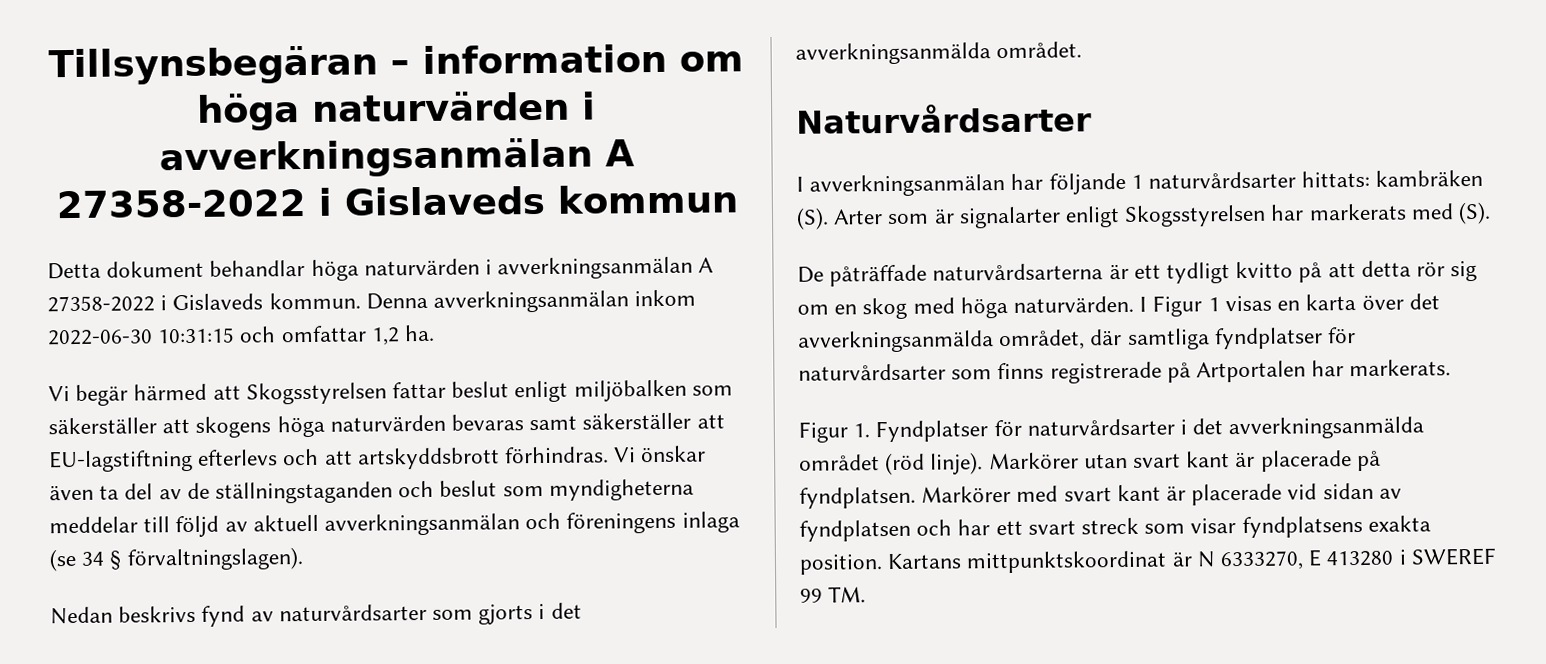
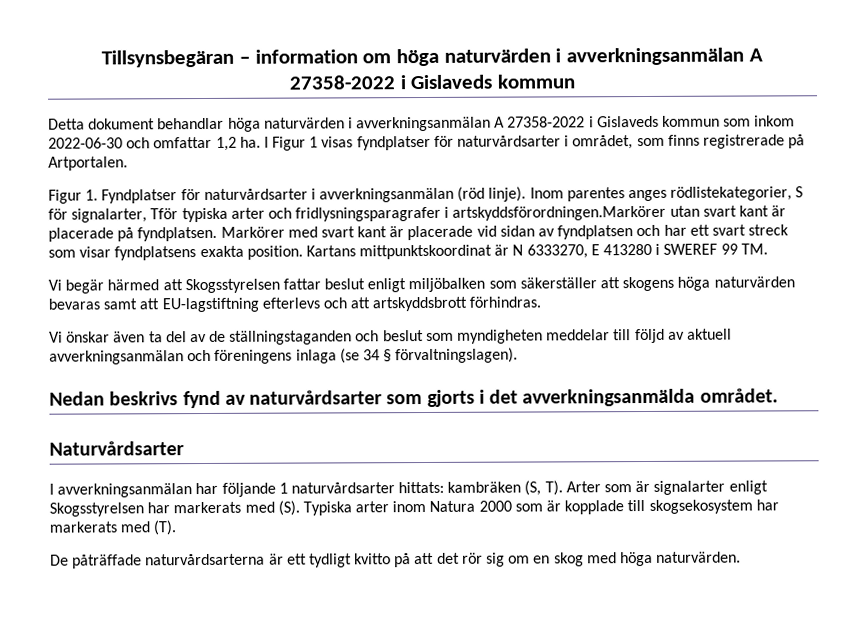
- Detta dokument behandlar höga naturvärden i avverkningsanmälan A 27358-2022 i Gislaveds kommun. Denna avverkningsanmälan inkom 2022-06-30 10:31:15 och omfattar 1,2 ha.
- Vi begär härmed att Skogsstyrelsen fattar beslut enligt miljöbalken som säkerställer att skogens höga naturvärden bevaras samt säkerställer att EU-lagstiftning efterlevs och att artskyddsbrott förhindras. Vi önskar även ta del av de ställningstaganden och beslut som myndigheterna meddelar till följd av aktuell avverkningsanmälan och föreningens inlaga (se 34 § förvaltningslagen).
- Nedan beskrivs fynd av naturvårdsarter som gjorts i det avverkningsanmälda området.
- Naturvårdsarter
- I avverkningsanmälan har följande 1 naturvårdsarter hittats: kambräken (S). Arter som är signalarter enligt Skogsstyrelsen har markerats med (S).
- De påträffade naturvårdsarterna är ett tydligt kvitto på att detta rör sig om en skog med höga naturvärden. I Figur 1 visas en karta över det avverkningsanmälda området, där samtliga fyndplatser för naturvårdsarter som finns registrerade på Artportalen har markerats.
+ Detta dokument behandlar höga naturvärden i avverkningsanmälan A 27358-2022 i Gislaveds kommun som inkom 2022-06-30 och omfattar 1,2 ha. I Figur 1 visas fyndplatser för naturvårdsarter i området, som finns registrerade på Artportalen.
- Figur 1. Fyndplatser för naturvårdsarter i det avverkningsanmälda området (röd linje). Markörer utan svart kant är placerade på fyndplatsen.
+ Figur 1. Fyndplatser för naturvårdsarter i avverkningsanmälan (röd linje). Inom parentes anges rödlistekategorier, S för signalarter, Tför typiska arter och fridlysningsparagrafer i artskyddsförordningen.Markörer utan svart kant är placerade på fyndplatsen.
+ Vi begär härmed att Skogsstyrelsen fattar beslut enligt miljöbalken som säkerställer att skogens höga naturvärden bevaras samt att EU-lagstiftning efterlevs och att artskyddsbrott förhindras.
+ Vi önskar även ta del av de ställningstaganden och beslut som myndigheten meddelar till följd av aktuell avverkningsanmälan och föreningens inlaga (se 34 § förvaltningslagen).
+ Nedan beskrivs fynd av naturvårdsarter som gjorts i det avverkningsanmälda området.
+ Naturvårdsarter
+ I avverkningsanmälan har följande 1 naturvårdsarter hittats: kambräken (S, T). Arter som är signalarter enligt Skogsstyrelsen har markerats med (S). Typiska arter inom Natura 2000 som är kopplade till skogsekosystem har markerats med (T).
+ De påträffade naturvårdsarterna är ett tydligt kvitto på att det rör sig om en skog med höga naturvärden.

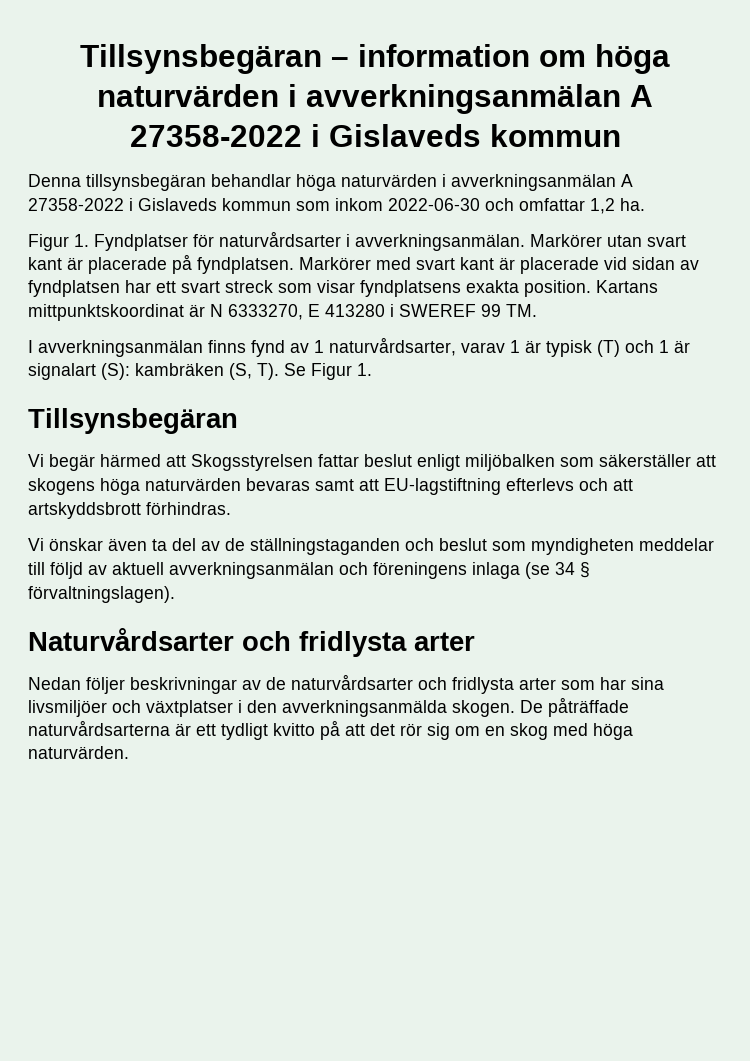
- Detta dokument behandlar höga naturvärden i avverkningsanmälan A 27358-2022 i Gislaveds kommun som inkom 2022-06-30 och omfattar 1,2 ha. I Figur 1 visas fyndplatser för naturvårdsarter i området, som finns registrerade på Artportalen.
+ Denna tillsynsbegäran behandlar höga naturvärden i avverkningsanmälan A 27358-2022 i Gislaveds kommun som inkom 2022-06-30 och omfattar 1,2 ha.
- Figur 1. Fyndplatser för naturvårdsarter i avverkningsanmälan (röd linje). Inom parentes anges rödlistekategorier, S för signalarter, Tför typiska arter och fridlysningsparagrafer i artskyddsförordningen.Markörer utan svart kant är placerade på fyndplatsen.
+ Figur 1. Fyndplatser för naturvårdsarter i avverkningsanmälan. Markörer utan svart kant är placerade på fyndplatsen.
- Markörer med svart kant är placerade vid sidan av fyndplatsen och har ett svart streck som visar fyndplatsens exakta position.
+ Markörer med svart kant är placerade vid sidan av fyndplatsen har ett svart streck som visar fyndplatsens exakta position.
+ I avverkningsanmälan finns fynd av 1 naturvårdsarter, varav 1 är typisk (T) och 1 är signalart (S): kambräken (S, T). Se Figur 1.
+ Tillsynsbegäran
- Nedan beskrivs fynd av naturvårdsarter som gjorts i det avverkningsanmälda området.
- Naturvårdsarter
- I avverkningsanmälan har följande 1 naturvårdsarter hittats: kambräken (S, T). Arter som är signalarter enligt Skogsstyrelsen har markerats med (S). Typiska arter inom Natura 2000 som är kopplade till skogsekosystem har markerats med (T).
- De påträffade naturvårdsarterna är ett tydligt kvitto på att det rör sig om en skog med höga naturvärden.
+ Naturvårdsarter och fridlysta arter
+ Nedan följer beskrivningar av de naturvårdsarter och fridlysta arter som har sina livsmiljöer och växtplatser i den avverkningsanmälda skogen. De påträffade naturvårdsarterna är ett tydligt kvitto på att det rör sig om en skog med höga naturvärden.

